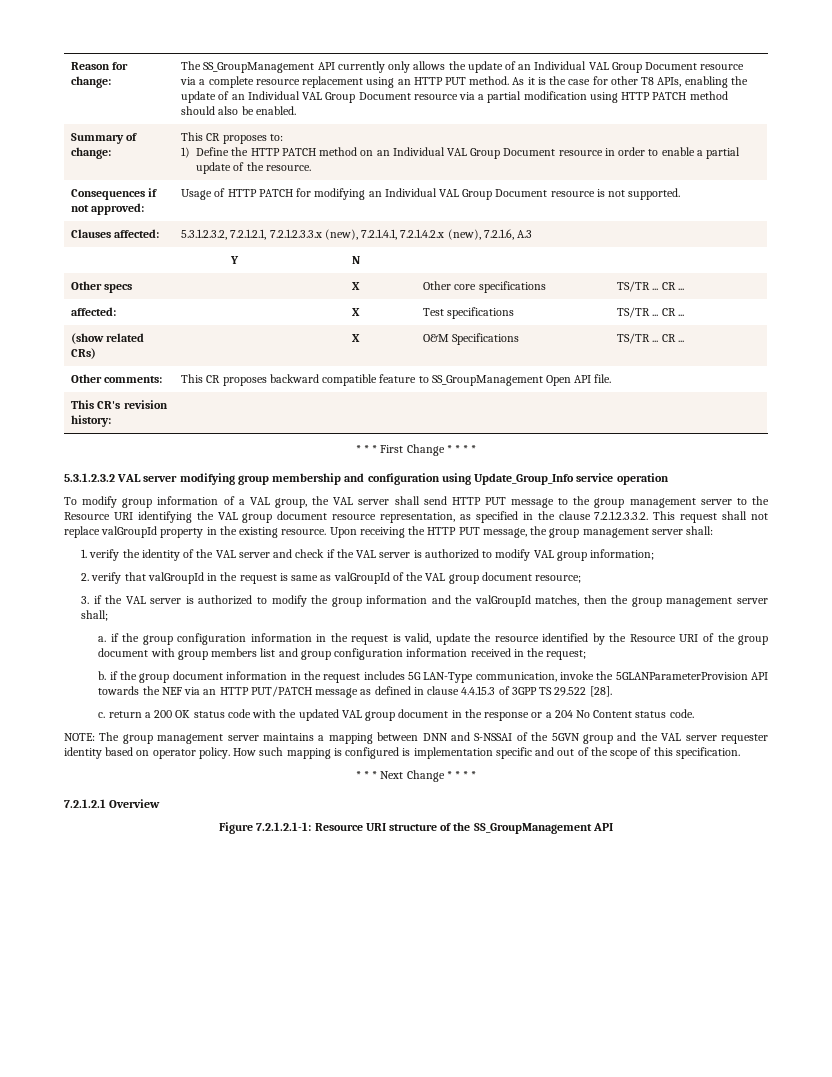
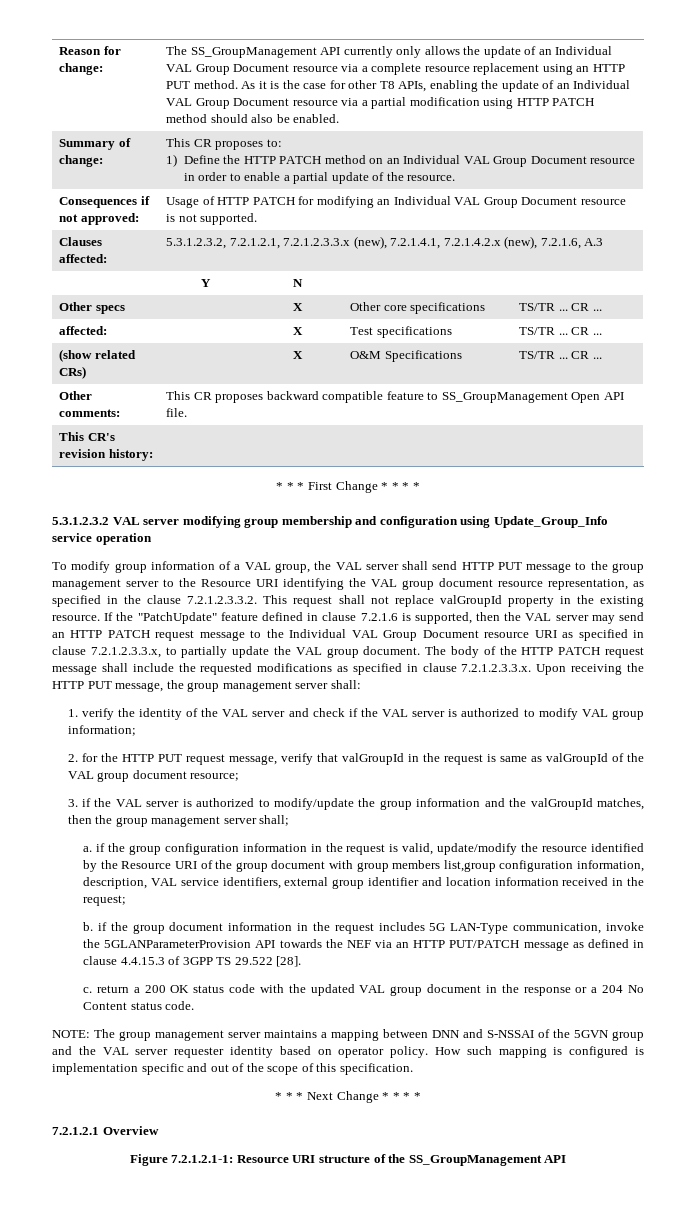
- Upon receiving the HTTP PUT message, the group management server shall:
+ If the "PatchUpdate" feature defined in clause 7.2.1.6 is supported, then the VAL server may send an HTTP PATCH request message to the Individual VAL Group Document resource URI as specified in clause 7.2.1.2.3.3.x, to partially update the VAL group document. The body of the HTTP PATCH request message shall include the requested modifications as specified in clause 7.2.1.2.3.3.x. Upon receiving the HTTP PUT message, the group management server shall:
- 2. verify that valGroupId in the request is same as valGroupId of the VAL group document resource;
+ 2. for the HTTP PUT request message, verify that valGroupId in the request is same as valGroupId of the VAL group document resource;
- 3. if the VAL server is authorized to modify the group information and the valGroupId matches, then the group management server shall;
+ 3. if the VAL server is authorized to modify/update the group information and the valGroupId matches, then the group management server shall;
- a. if the group configuration information in the request is valid, update the resource identified by the Resource URI of the group document with group members list and group configuration information received in the request;
+ a. if the group configuration information in the request is valid, update/modify the resource identified by the Resource URI of the group document with group members list,group configuration information, description, VAL service identifiers, external group identifier and location information received in the request;

